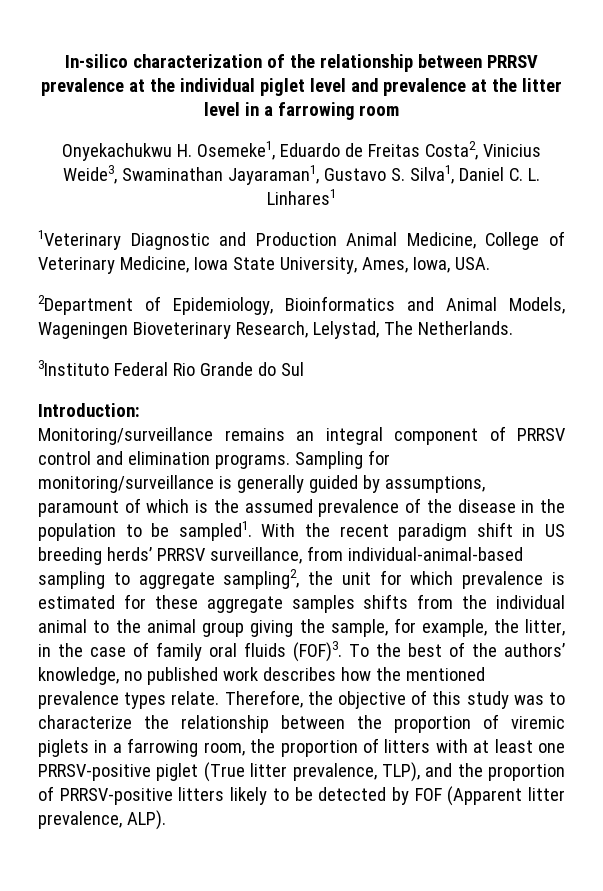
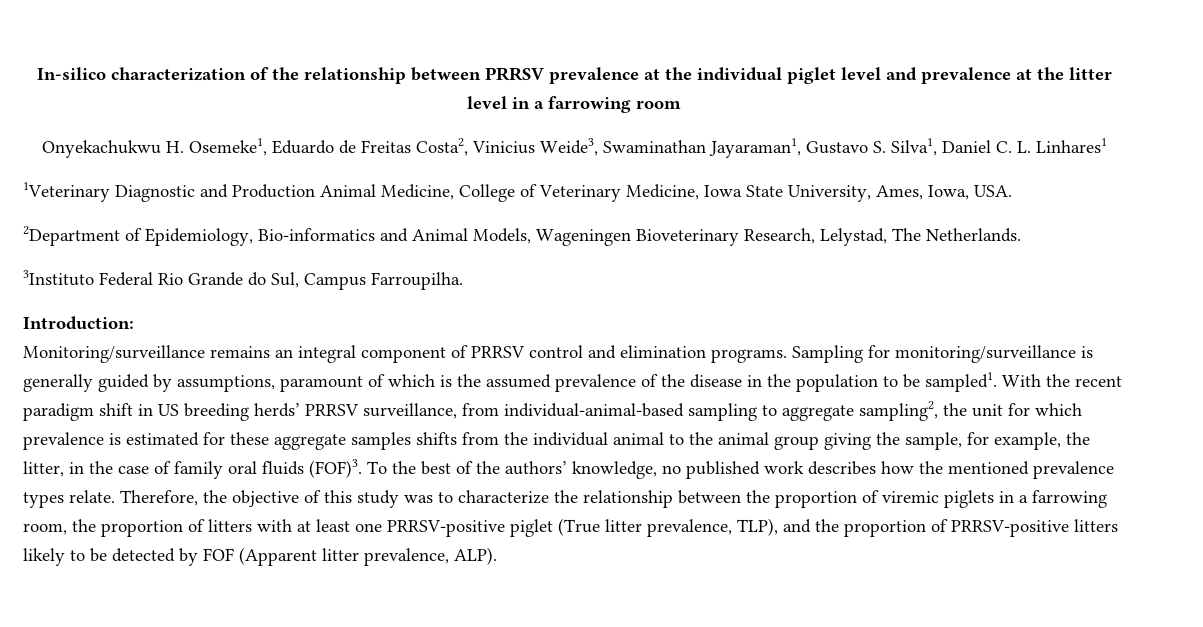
- 2Department of Epidemiology, Bioinformatics and Animal Models, Wageningen Bioveterinary Research, Lelystad, The Netherlands.
+ 2Department of Epidemiology, Bio-informatics and Animal Models, Wageningen Bioveterinary Research, Lelystad, The Netherlands.
- 3Instituto Federal Rio Grande do Sul
+ 3Instituto Federal Rio Grande do Sul, Campus Farroupilha.

